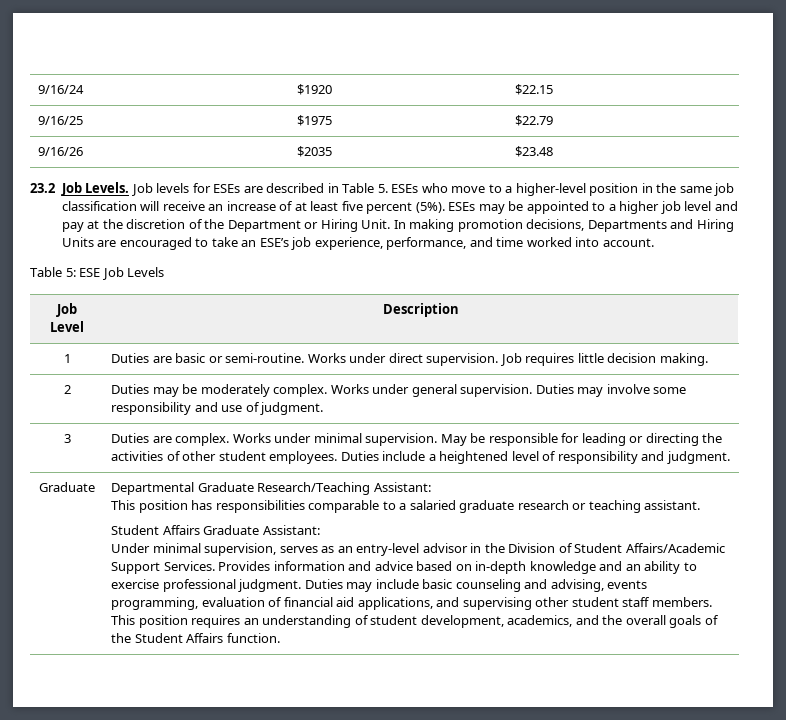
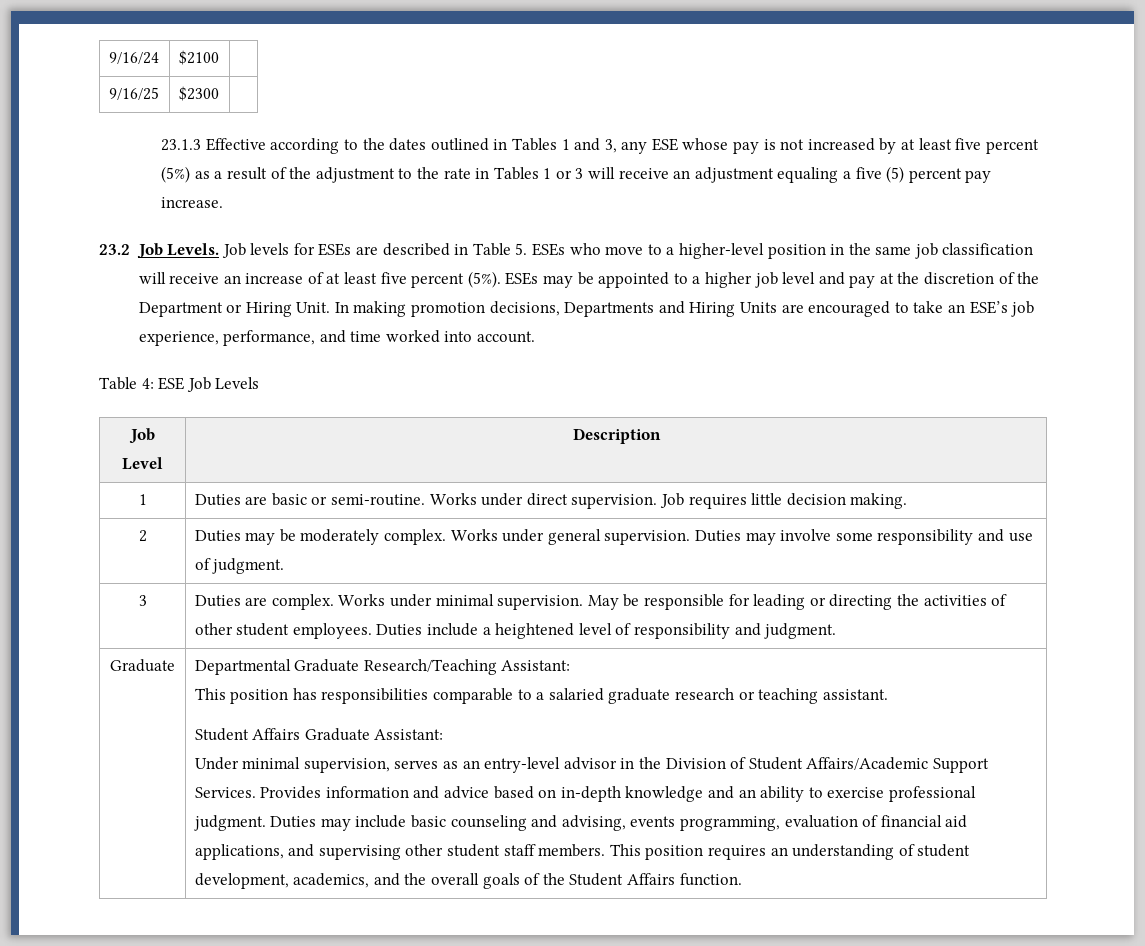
- 9/16/24 | $1920 | $22.15
+ 9/16/24 | $2100 |
- 9/16/25 | $1975 | $22.79
- 9/16/26 | $2035 | $23.48
+ 9/16/25 | $2300 |
+ 23.1.3 Effective according to the dates outlined in Tables 1 and 3, any ESE whose pay is not increased by at least five percent (5%) as a result of the adjustment to the rate in Tables 1 or 3 will receive an adjustment equaling a five (5) percent pay increase.
- Table 5: ESE Job Levels
+ Table 4: ESE Job Levels

